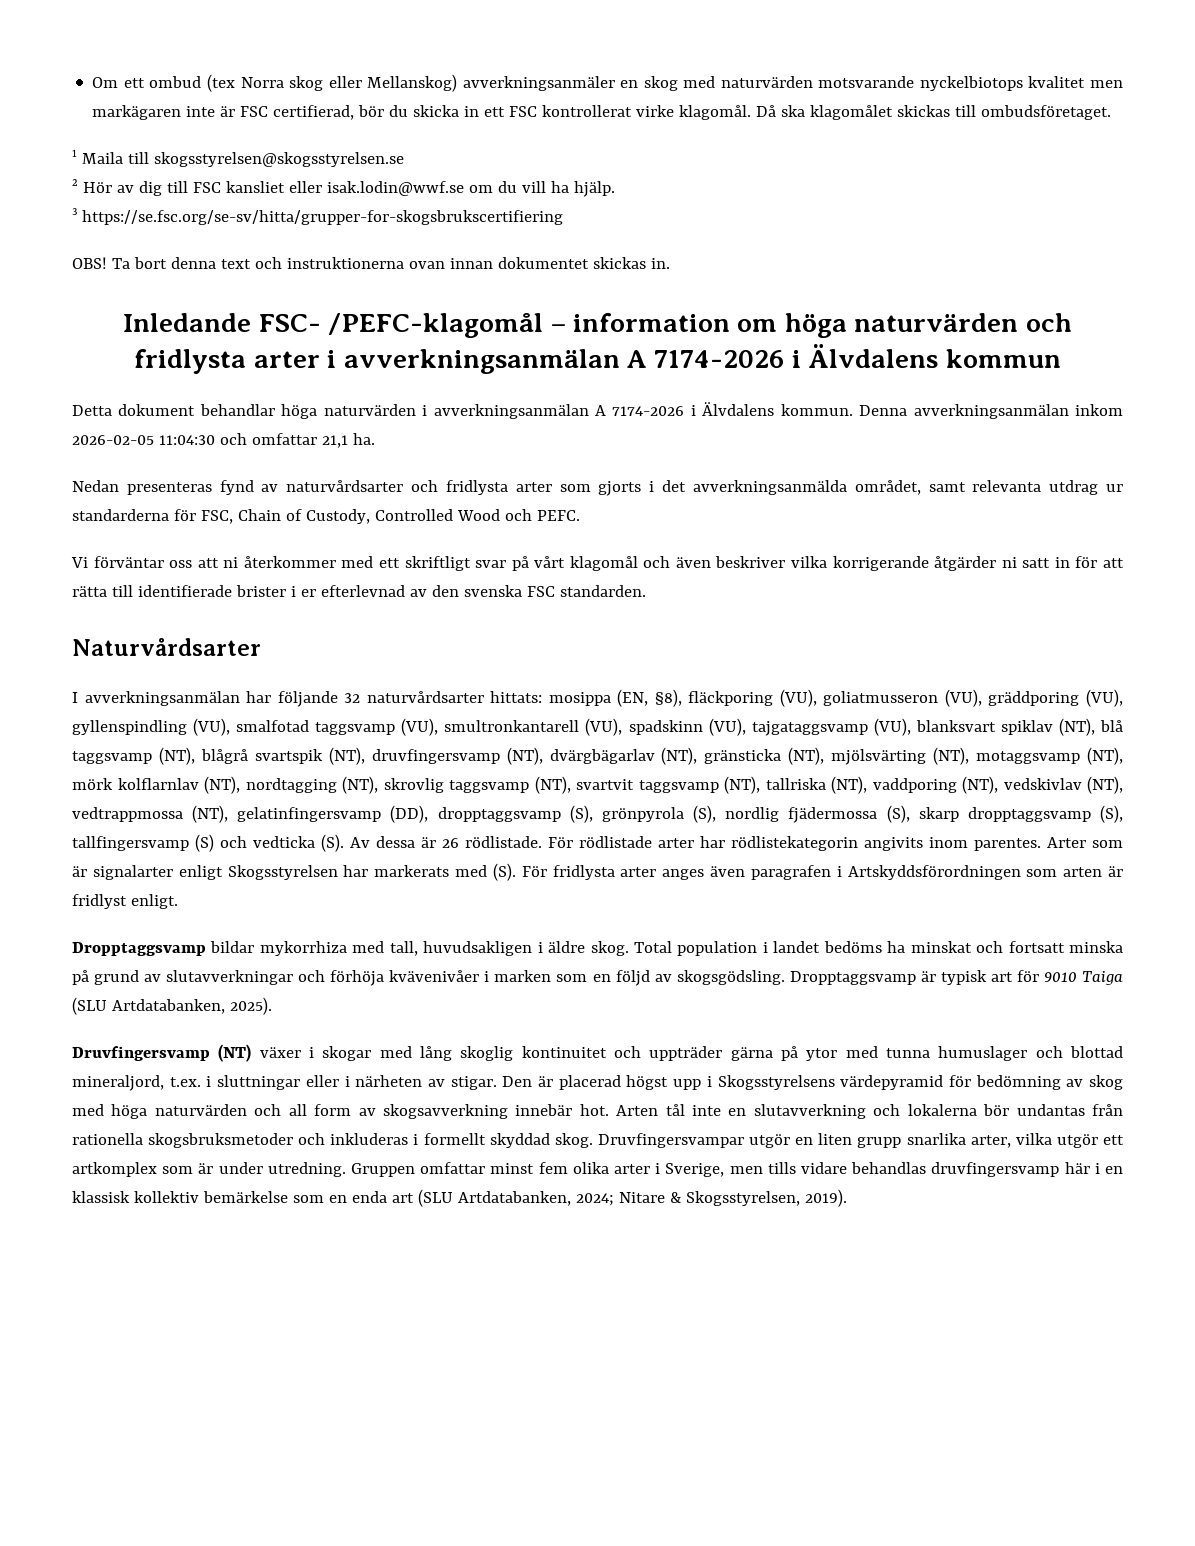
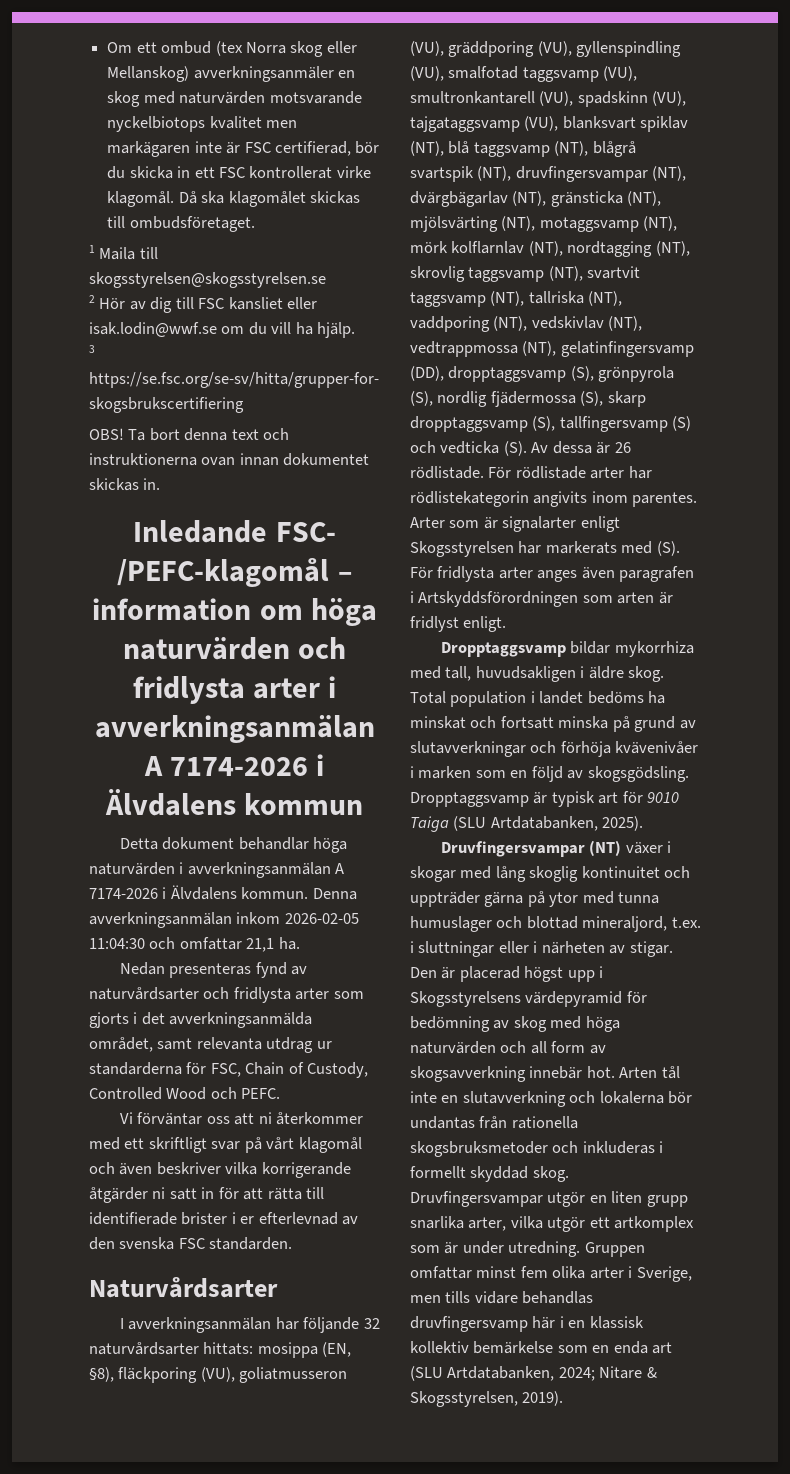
- mosippa (EN, §8), fläckporing (VU), goliatmusseron (VU), gräddporing (VU), gyllenspindling (VU), smalfotad taggsvamp (VU), smultronkantarell (VU), spadskinn (VU), tajgataggsvamp (VU), blanksvart spiklav (NT), blå taggsvamp (NT), blågrå svartspik (NT), druvfingersvamp (NT), dvärgbägarlav (NT), gränsticka (NT), mjölsvärting (NT), motaggsvamp (NT), mörk kolflarnlav (NT), nordtagging (NT), skrovlig taggsvamp (NT), svartvit taggsvamp (NT), tallriska (NT), vaddporing (NT), vedskivlav (NT), vedtrappmossa (NT), gelatinfingersvamp (DD), dropptaggsvamp (S), grönpyrola (S), nordlig fjädermossa (S), skarp dropptaggsvamp (S), tallfingersvamp (S) och vedticka (S). Av dessa är 26 rödlistade.
+ mosippa (EN, §8), fläckporing (VU), goliatmusseron (VU), gräddporing (VU), gyllenspindling (VU), smalfotad taggsvamp (VU), smultronkantarell (VU), spadskinn (VU), tajgataggsvamp (VU), blanksvart spiklav (NT), blå taggsvamp (NT), blågrå svartspik (NT), druvfingersvampar (NT), dvärgbägarlav (NT), gränsticka (NT), mjölsvärting (NT), motaggsvamp (NT), mörk kolflarnlav (NT), nordtagging (NT), skrovlig taggsvamp (NT), svartvit taggsvamp (NT), tallriska (NT), vaddporing (NT), vedskivlav (NT), vedtrappmossa (NT), gelatinfingersvamp (DD), dropptaggsvamp (S), grönpyrola (S), nordlig fjädermossa (S), skarp dropptaggsvamp (S), tallfingersvamp (S) och vedticka (S). Av dessa är 26 rödlistade.
- Druvfingersvamp (NT) växer i skogar med lång skoglig kontinuitet och uppträder gärna på ytor med tunna humuslager och blottad mineraljord, t.ex. i sluttningar eller i närheten av stigar.
+ Druvfingersvampar (NT) växer i skogar med lång skoglig kontinuitet och uppträder gärna på ytor med tunna humuslager och blottad mineraljord, t.ex. i sluttningar eller i närheten av stigar.

